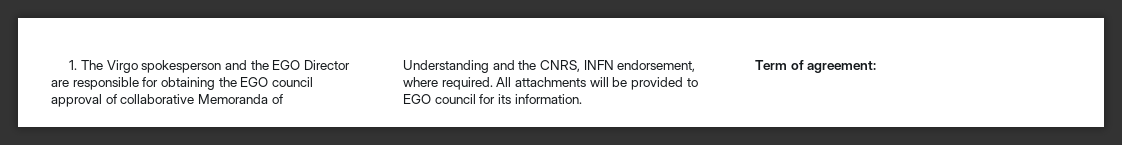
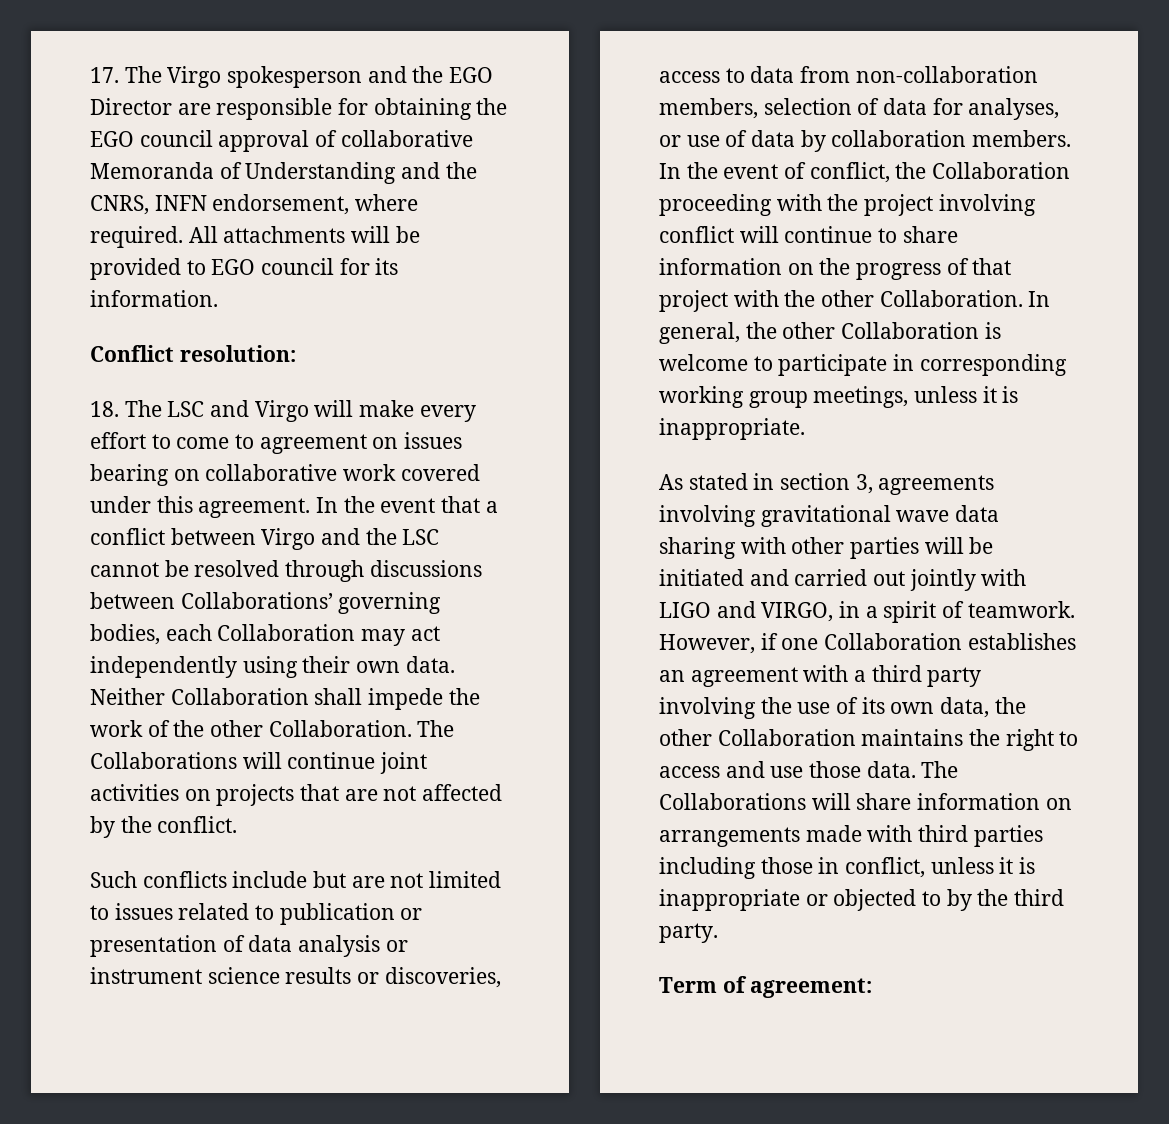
- 1. The Virgo spokesperson and the EGO Director are responsible for obtaining the EGO council approval of collaborative Memoranda of Understanding and the CNRS, INFN endorsement, where required.
+ 17. The Virgo spokesperson and the EGO Director are responsible for obtaining the EGO council approval of collaborative Memoranda of Understanding and the CNRS, INFN endorsement, where required.
+ Conflict resolution:
+ 18. The LSC and Virgo will make every effort to come to agreement on issues bearing on collaborative work covered under this agreement. In the event that a conflict between Virgo and the LSC cannot be resolved through discussions between Collaborations’ governing bodies, each Collaboration may act independently using their own data. Neither Collaboration shall impede the work of the other Collaboration. The Collaborations will continue joint activities on projects that are not affected by the conflict.
+ Such conflicts include but are not limited to issues related to publication or presentation of data analysis or instrument science results or discoveries, access to data from non-collaboration members, selection of data for analyses, or use of data by collaboration members. In the event of conflict, the Collaboration proceeding with the project involving conflict will continue to share information on the progress of that project with the other Collaboration. In general, the other Collaboration is welcome to participate in corresponding working group meetings, unless it is inappropriate.
+ As stated in section 3, agreements involving gravitational wave data sharing with other parties will be initiated and carried out jointly with LIGO and VIRGO, in a spirit of teamwork. However, if one Collaboration establishes an agreement with a third party involving the use of its own data, the other Collaboration maintains the right to access and use those data. The Collaborations will share information on arrangements made with third parties including those in conflict, unless it is inappropriate or objected to by the third party.

